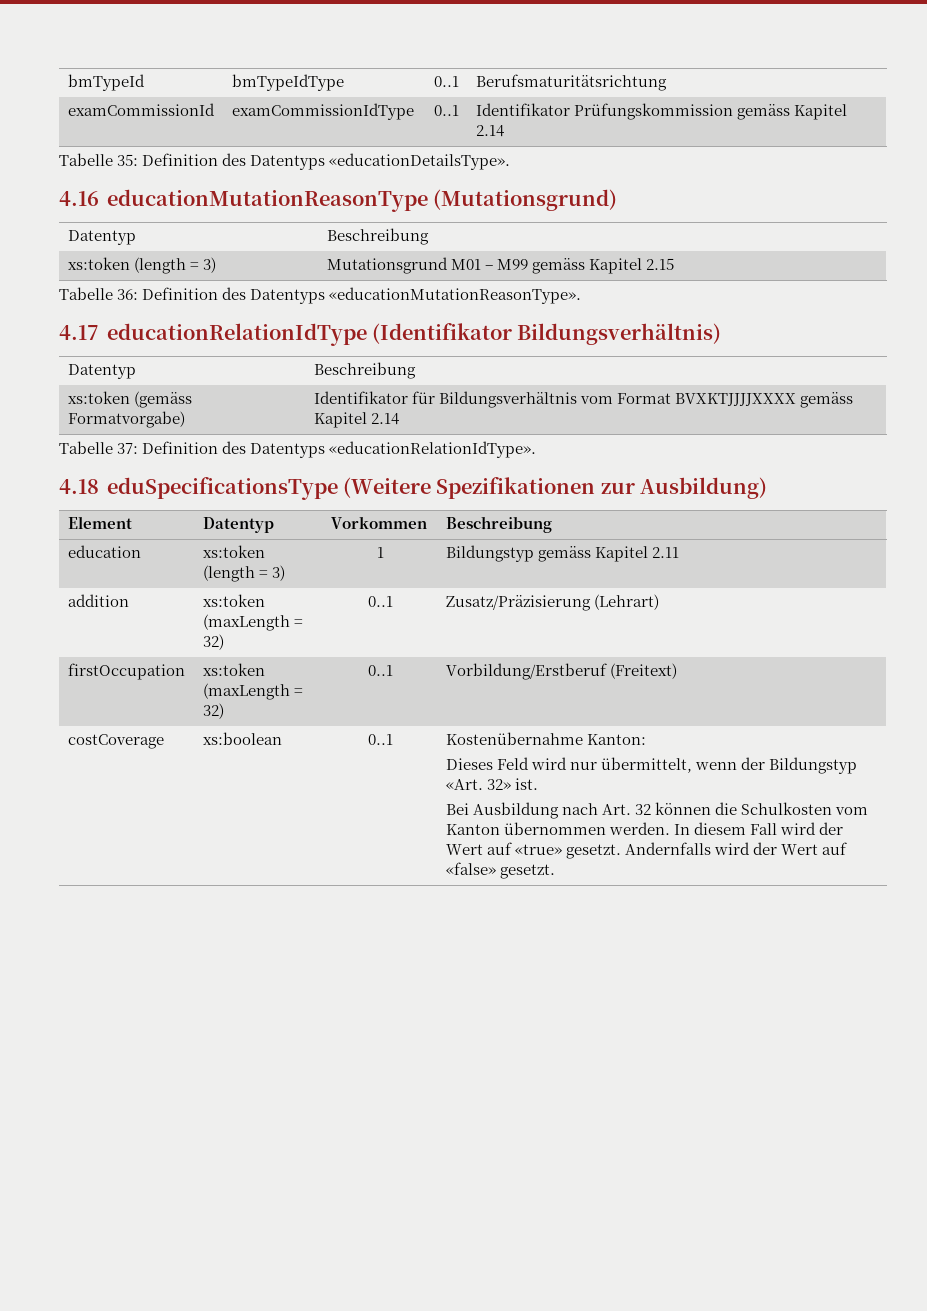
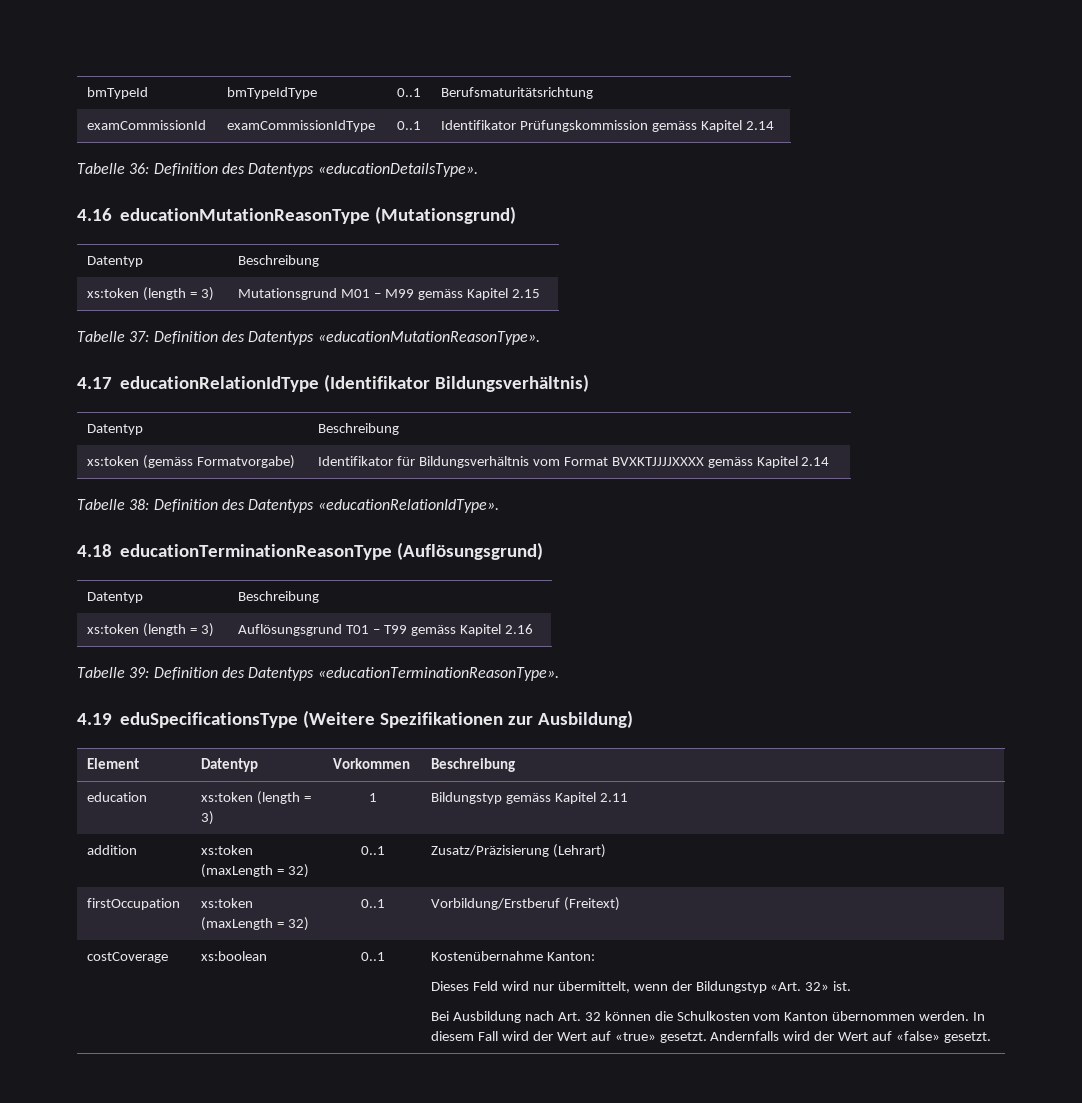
- Tabelle 35: Definition des Datentyps «educationDetailsType».
+ Tabelle 36: Definition des Datentyps «educationDetailsType».
- Tabelle 36: Definition des Datentyps «educationMutationReasonType».
+ Tabelle 37: Definition des Datentyps «educationMutationReasonType».
- Tabelle 37: Definition des Datentyps «educationRelationIdType».
+ Tabelle 38: Definition des Datentyps «educationRelationIdType».
- 4.18 eduSpecificationsType (Weitere Spezifikationen zur Ausbildung)
+ 4.18 educationTerminationReasonType (Auflösungsgrund)
+ Datentyp | Beschreibung
+ xs:token (length = 3) | Auflösungsgrund T01 – T99 gemäss Kapitel 2.16
+ Tabelle 39: Definition des Datentyps «educationTerminationReasonType».
+ 4.19 eduSpecificationsType (Weitere Spezifikationen zur Ausbildung)

